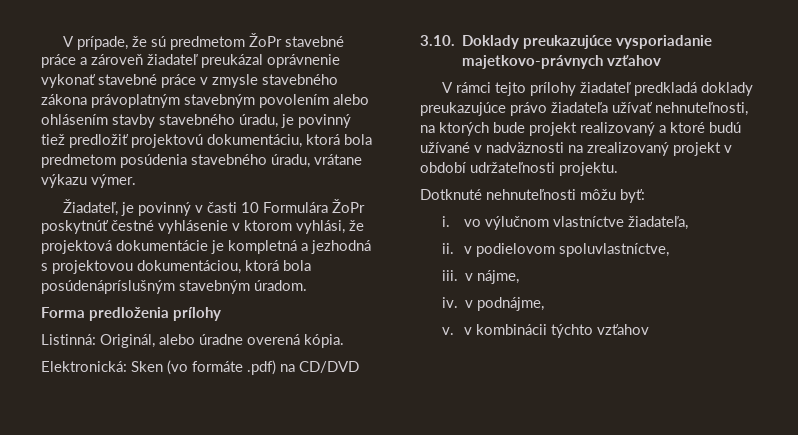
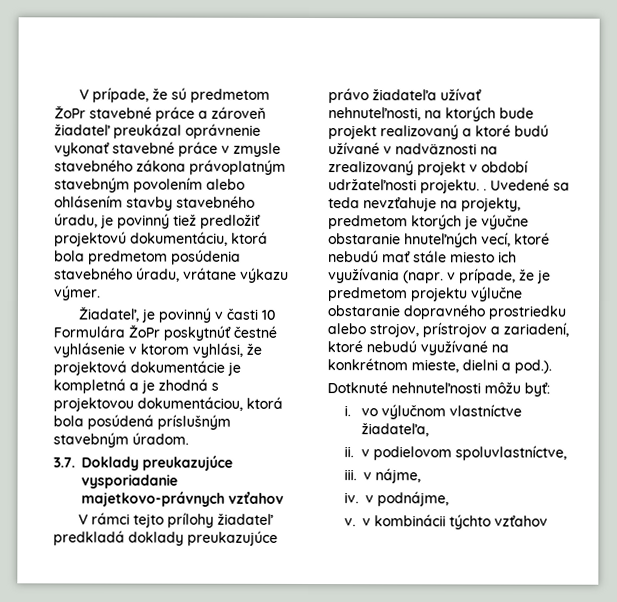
- Žiadateľ, je povinný v časti 10 Formulára ŽoPr poskytnúť čestné vyhlásenie v ktorom vyhlási, že projektová dokumentácie je kompletná a jezhodná s projektovou dokumentáciou, ktorá bola posúdenápríslušným stavebným úradom.
+ Žiadateľ, je povinný v časti 10 Formulára ŽoPr poskytnúť čestné vyhlásenie v ktorom vyhlási, že projektová dokumentácie je kompletná a je zhodná s projektovou dokumentáciou, ktorá bola posúdená príslušným stavebným úradom.
- Forma predloženia prílohy
- Listinná: Originál, alebo úradne overená kópia.
- Elektronická: Sken (vo formáte .pdf) na CD/DVD
- 3.10. Doklady preukazujúce vysporiadanie majetkovo-právnych vzťahov
+ 3.7. Doklady preukazujúce vysporiadanie majetkovo-právnych vzťahov
- V rámci tejto prílohy žiadateľ predkladá doklady preukazujúce právo žiadateľa užívať nehnuteľnosti, na ktorých bude projekt realizovaný a ktoré budú užívané v nadväznosti na zrealizovaný projekt v období udržateľnosti projektu.
+ V rámci tejto prílohy žiadateľ predkladá doklady preukazujúce právo žiadateľa užívať nehnuteľnosti, na ktorých bude projekt realizovaný a ktoré budú užívané v nadväznosti na zrealizovaný projekt v období udržateľnosti projektu. . Uvedené sa teda nevzťahuje na projekty, predmetom ktorých je výučne obstaranie hnuteľných vecí, ktoré nebudú mať stále miesto ich využívania (napr. v prípade, že je predmetom projektu výlučne obstaranie dopravného prostriedku alebo strojov, prístrojov a zariadení, ktoré nebudú využívané na konkrétnom mieste, dielni a pod.).

